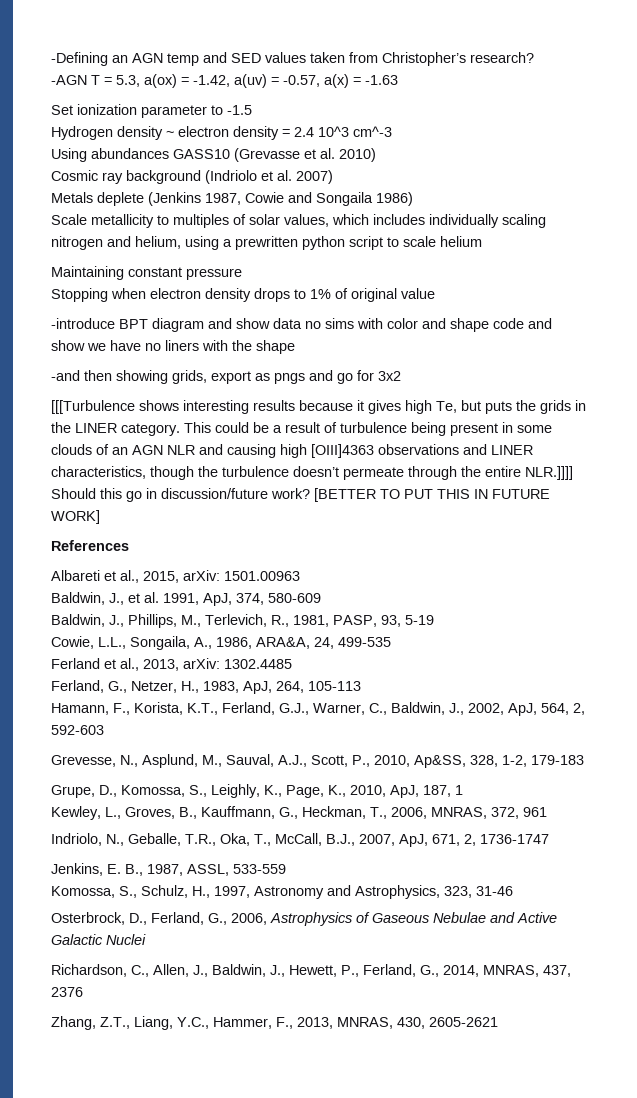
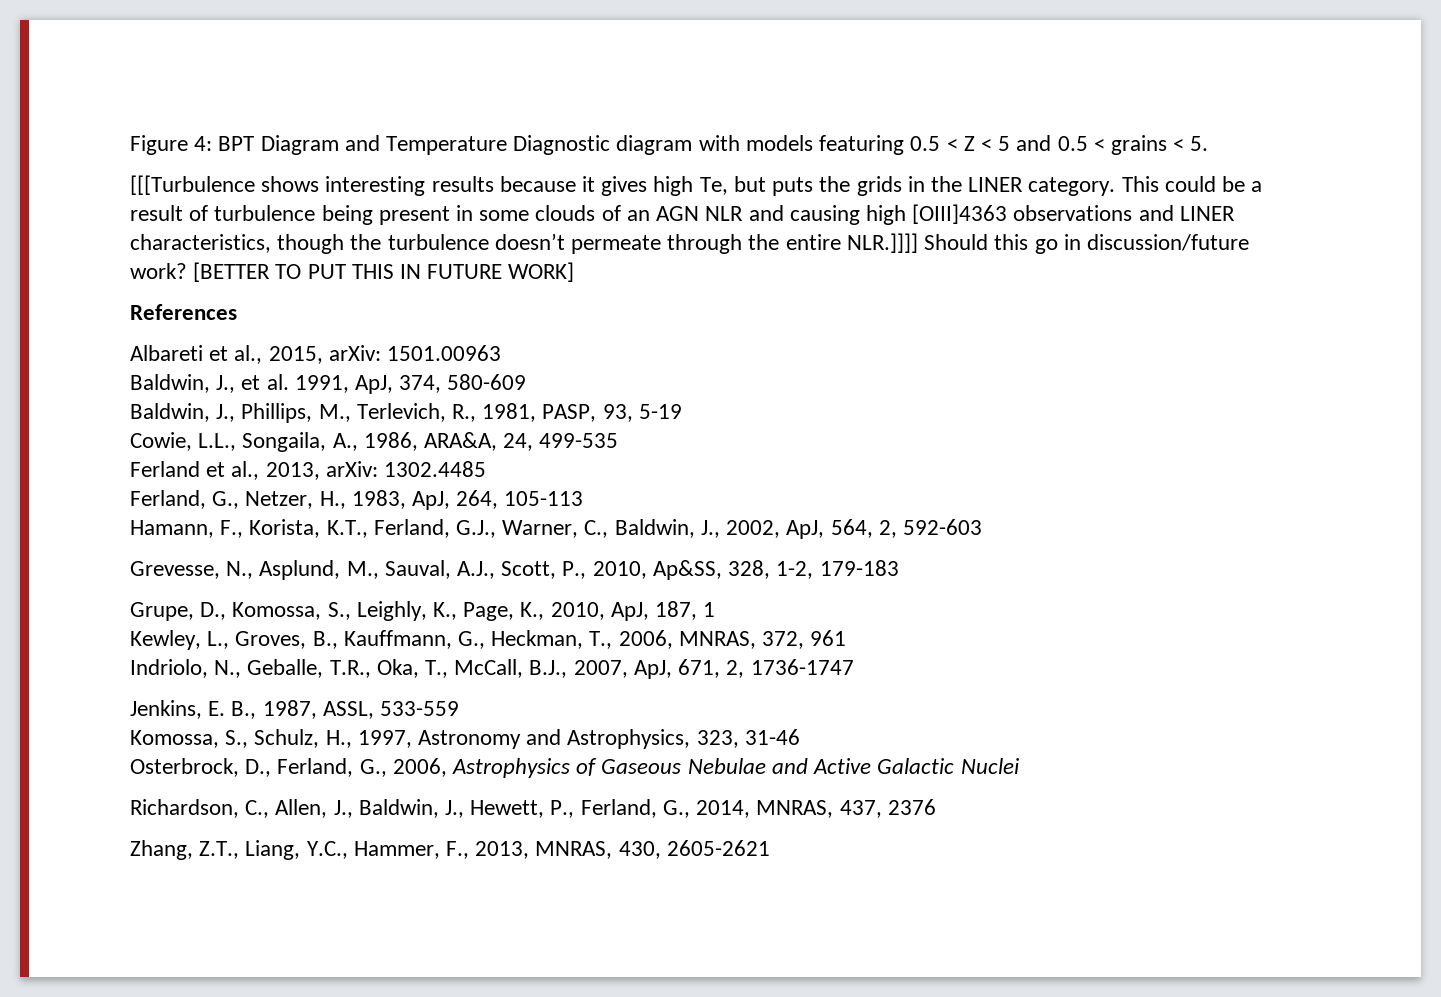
- -Defining an AGN temp and SED values taken from Christopher’s research?
- -AGN T = 5.3, a(ox) = -1.42, a(uv) = -0.57, a(x) = -1.63
- Set ionization parameter to -1.5
- Hydrogen density ~ electron density = 2.4 10^3 cm^-3
- Using abundances GASS10 (Grevasse et al. 2010)
- Cosmic ray background (Indriolo et al. 2007)
- Metals deplete (Jenkins 1987, Cowie and Songaila 1986)
- Scale metallicity to multiples of solar values, which includes individually scaling nitrogen and helium, using a prewritten python script to scale helium
- Maintaining constant pressure
- Stopping when electron density drops to 1% of original value
- -introduce BPT diagram and show data no sims with color and shape code and show we have no liners with the shape
- -and then showing grids, export as pngs and go for 3x2
+ Figure 4: BPT Diagram and Temperature Diagnostic diagram with models featuring 0.5 < Z < 5 and 0.5 < grains < 5.

